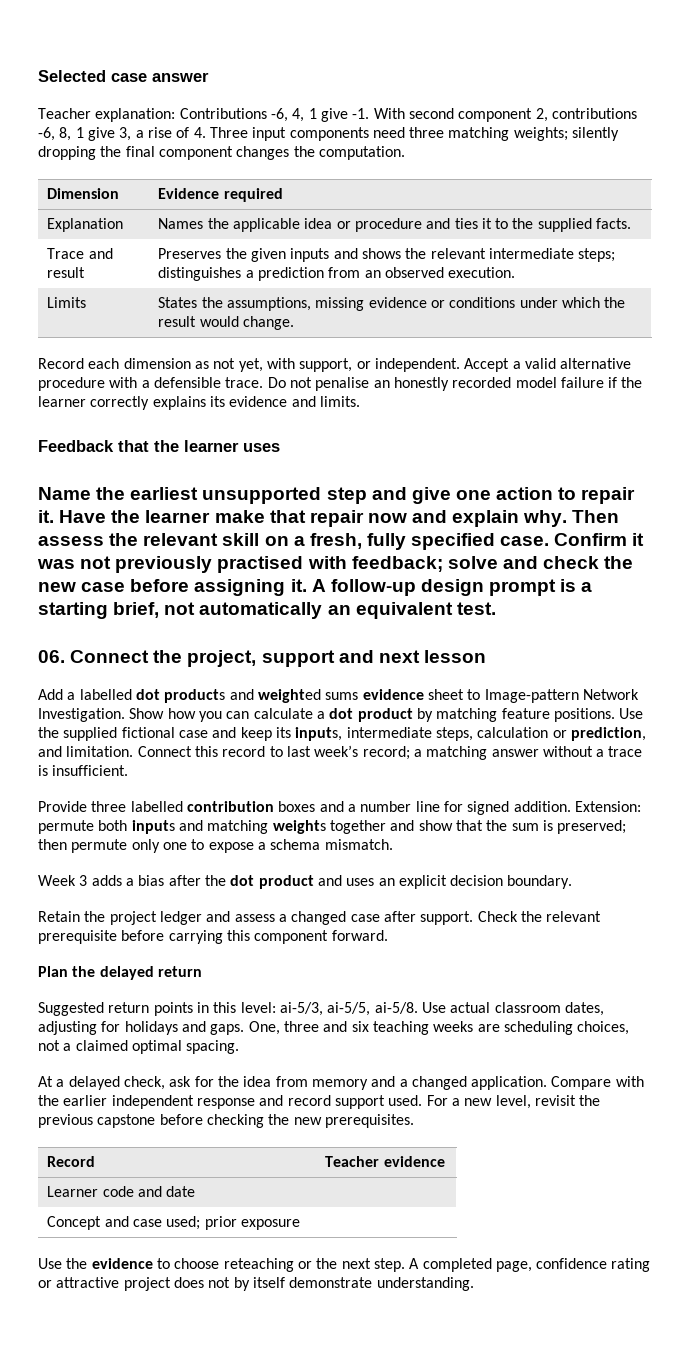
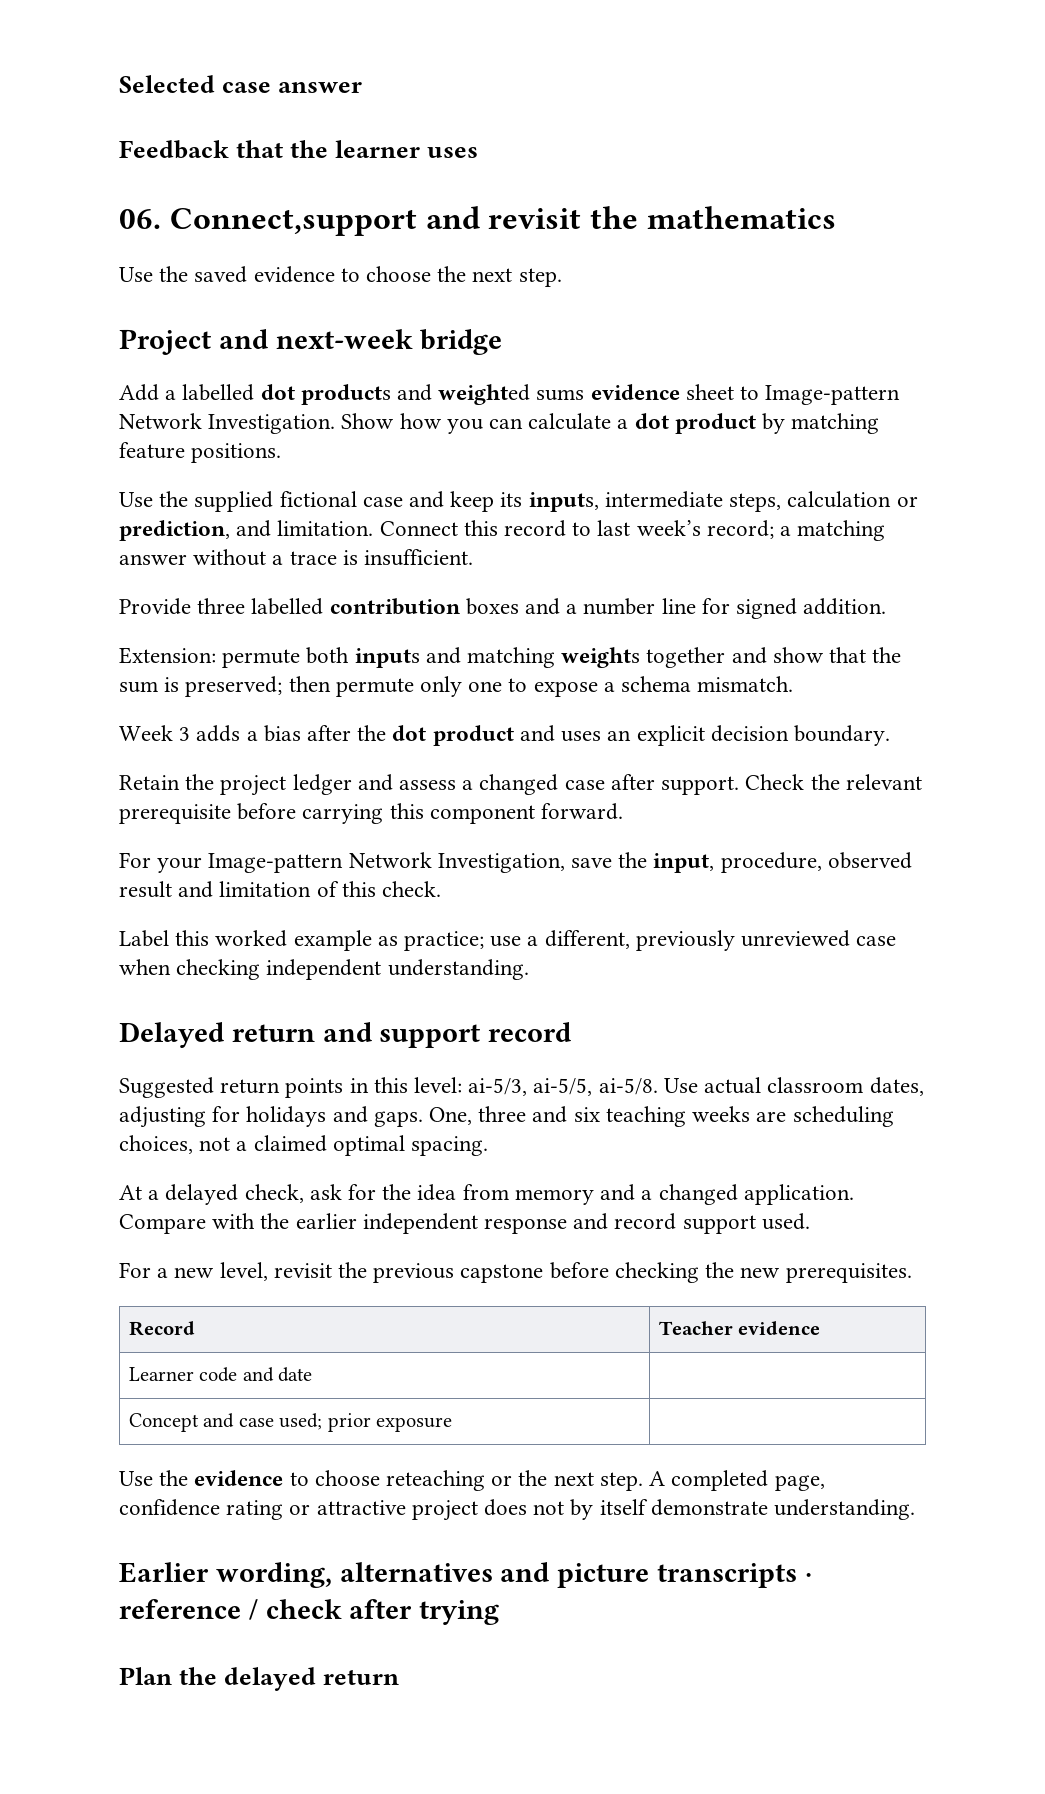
- Teacher explanation: Contributions -6, 4, 1 give -1. With second component 2, contributions -6, 8, 1 give 3, a rise of 4. Three input components need three matching weights; silently dropping the final component changes the computation.
- Dimension | Evidence required
- Explanation | Names the applicable idea or procedure and ties it to the supplied facts.
- Trace and result | Preserves the given inputs and shows the relevant intermediate steps; distinguishes a prediction from an observed execution.
- Limits | States the assumptions, missing evidence or conditions under which the result would change.
- Record each dimension as not yet, with support, or independent. Accept a valid alternative procedure with a defensible trace. Do not penalise an honestly recorded model failure if the learner correctly explains its evidence and limits.
- Name the earliest unsupported step and give one action to repair it. Have the learner make that repair now and explain why. Then assess the relevant skill on a fresh, fully specified case. Confirm it was not previously practised with feedback; solve and check the new case before assigning it. A follow-up design prompt is a starting brief, not automatically an equivalent test.
- 06. Connect the project, support and next lesson
+ 06. Connect,support and revisit the mathematics
+ Use the saved evidence to choose the next step.
+ Project and next-week bridge
- Show how you can calculate a dot product by matching feature positions. Use the supplied fictional case and keep its inputs, intermediate steps, calculation or prediction, and limitation.
+ Show how you can calculate a dot product by matching feature positions.
+ Use the supplied fictional case and keep its inputs, intermediate steps, calculation or prediction, and limitation.
- Provide three labelled contribution boxes and a number line for signed addition. Extension: permute both inputs and matching weights together and show that the sum is preserved; then permute only one to expose a schema mismatch.
+ Provide three labelled contribution boxes and a number line for signed addition.
+ Extension: permute both inputs and matching weights together and show that the sum is preserved; then permute only one to expose a schema mismatch.
- Plan the delayed return
+ For your Image-pattern Network Investigation, save the input, procedure, observed result and limitation of this check.
+ Label this worked example as practice; use a different, previously unreviewed case when checking independent understanding.
+ Delayed return and support record
- Compare with the earlier independent response and record support used. For a new level, revisit the previous capstone before checking the new prerequisites.
+ Compare with the earlier independent response and record support used.
+ For a new level, revisit the previous capstone before checking the new prerequisites.
+ Earlier wording, alternatives and picture transcripts · reference / check after trying
+ Plan the delayed return

